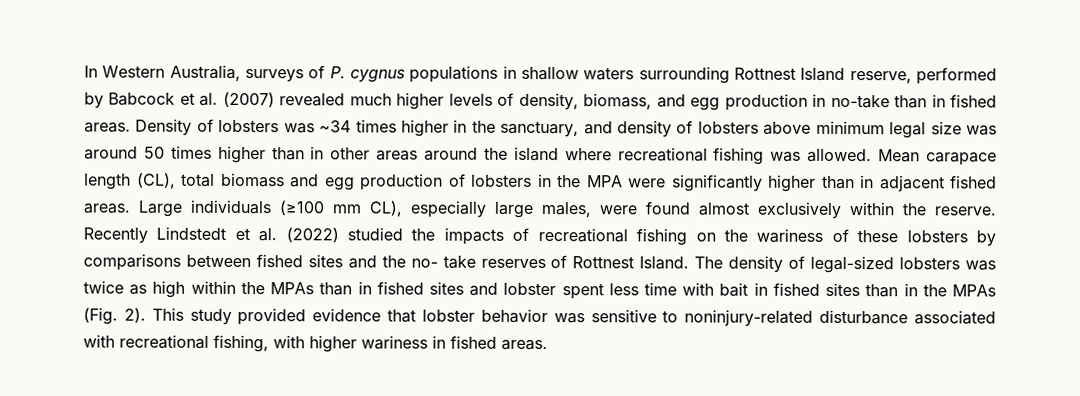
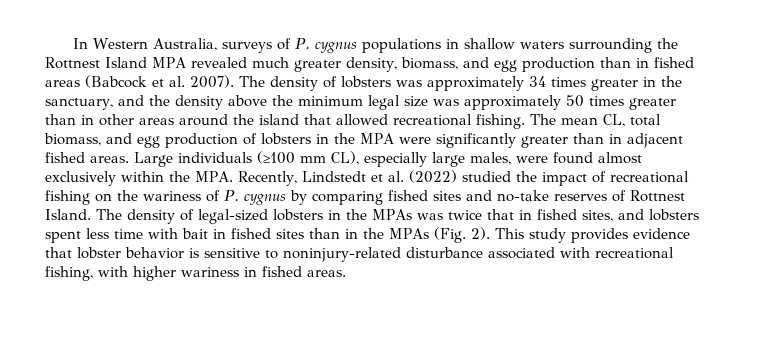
- In Western Australia, surveys of P. cygnus populations in shallow waters surrounding Rottnest Island reserve, performed by Babcock et al. (2007) revealed much higher levels of density, biomass, and egg production in no-take than in fished areas. Density of lobsters was ~34 times higher in the sanctuary, and density of lobsters above minimum legal size was around 50 times higher than in other areas around the island where recreational fishing was allowed. Mean carapace length (CL), total biomass and egg production of lobsters in the MPA were significantly higher than in adjacent fished areas.
+ In Western Australia, surveys of P. cygnus populations in shallow waters surrounding the Rottnest Island MPA revealed much greater density, biomass, and egg production than in fished areas (Babcock et al. 2007). The density of lobsters was approximately 34 times greater in the sanctuary, and the density above the minimum legal size was approximately 50 times greater than in other areas around the island that allowed recreational fishing. The mean CL, total biomass, and egg production of lobsters in the MPA were significantly greater than in adjacent fished areas.
- Large individuals (≥100 mm CL), especially large males, were found almost exclusively within the reserve. Recently Lindstedt et al. (2022) studied the impacts of recreational fishing on the wariness of these lobsters by comparisons between fished sites and the no- take reserves of Rottnest Island.
+ Large individuals (≥100 mm CL), especially large males, were found almost exclusively within the MPA. Recently, Lindstedt et al. (2022) studied the impact of recreational fishing on the wariness of P. cygnus by comparing fished sites and no-take reserves of Rottnest Island.
- The density of legal-sized lobsters was twice as high within the MPAs than in fished sites and lobster spent less time with bait in fished sites than in the MPAs (Fig. 2).
+ The density of legal-sized lobsters in the MPAs was twice that in fished sites, and lobsters spent less time with bait in fished sites than in the MPAs (Fig. 2).
- This study provided evidence that lobster behavior was sensitive to noninjury-related disturbance associated with recreational fishing, with higher wariness in fished areas.
+ This study provides evidence that lobster behavior is sensitive to noninjury-related disturbance associated with recreational fishing, with higher wariness in fished areas.

